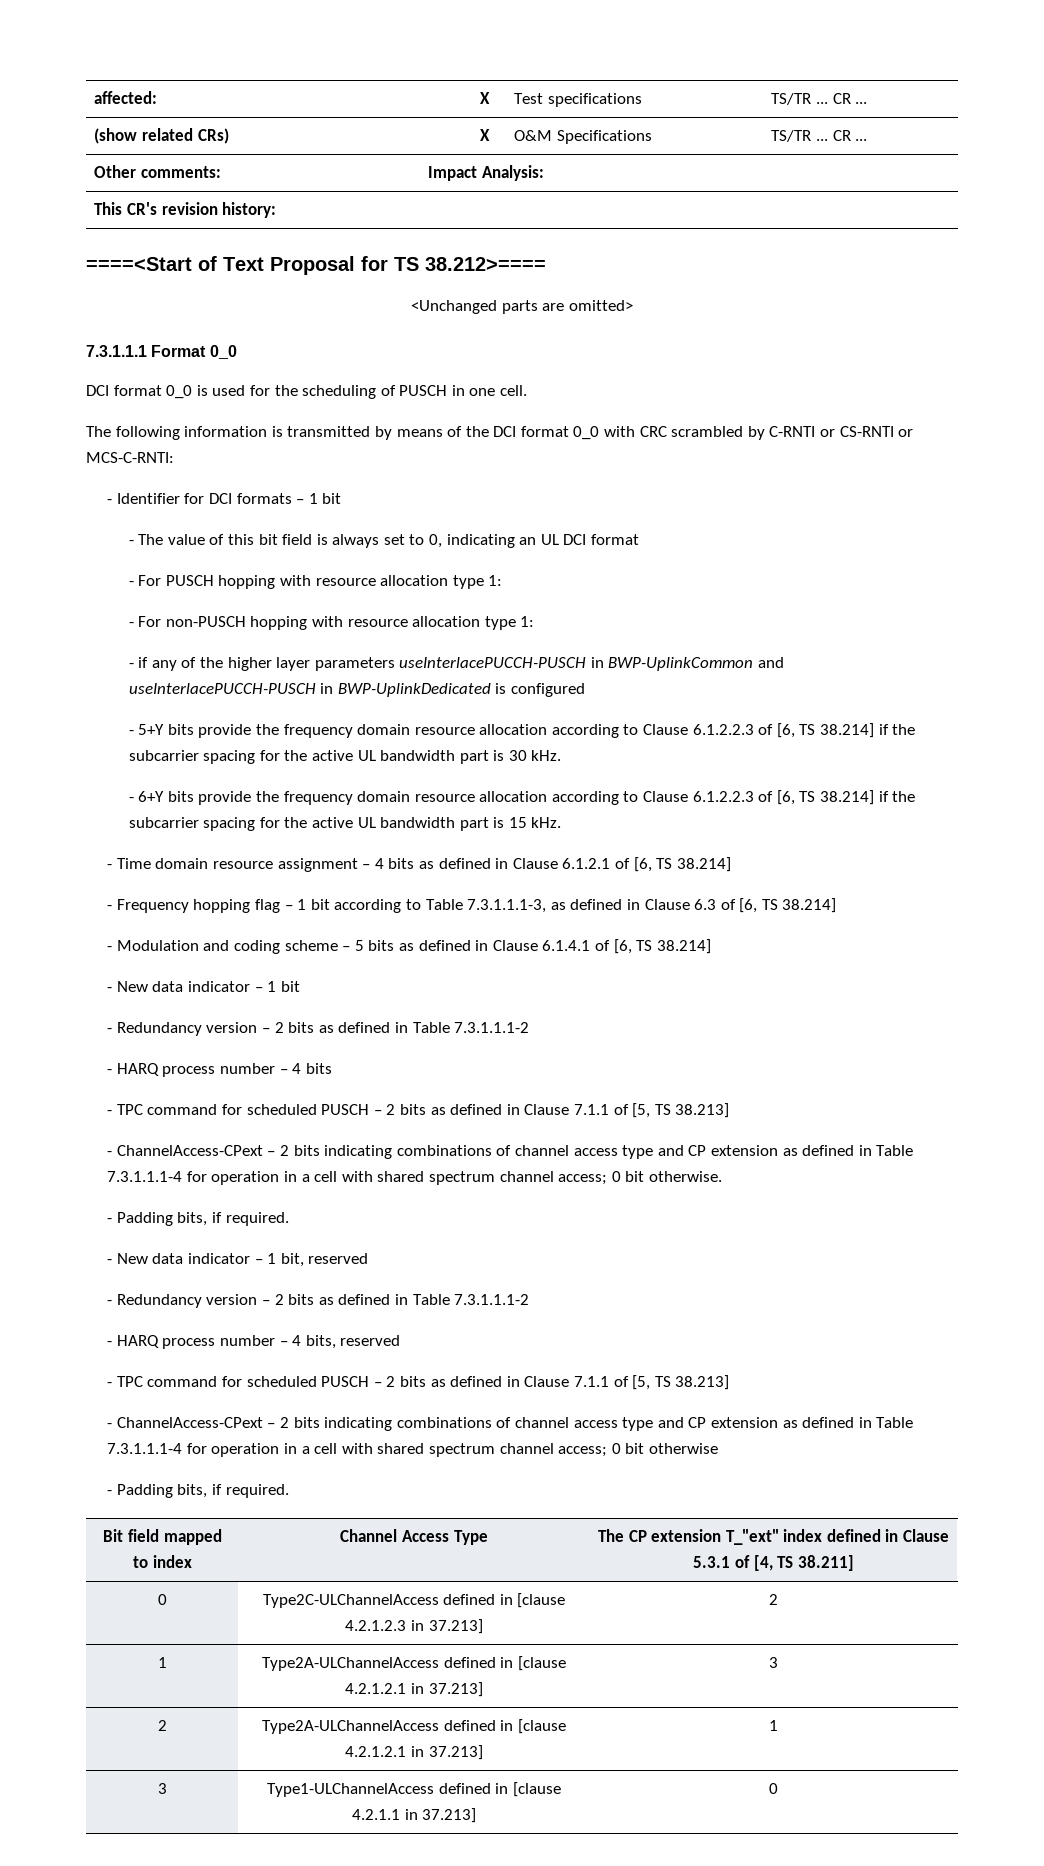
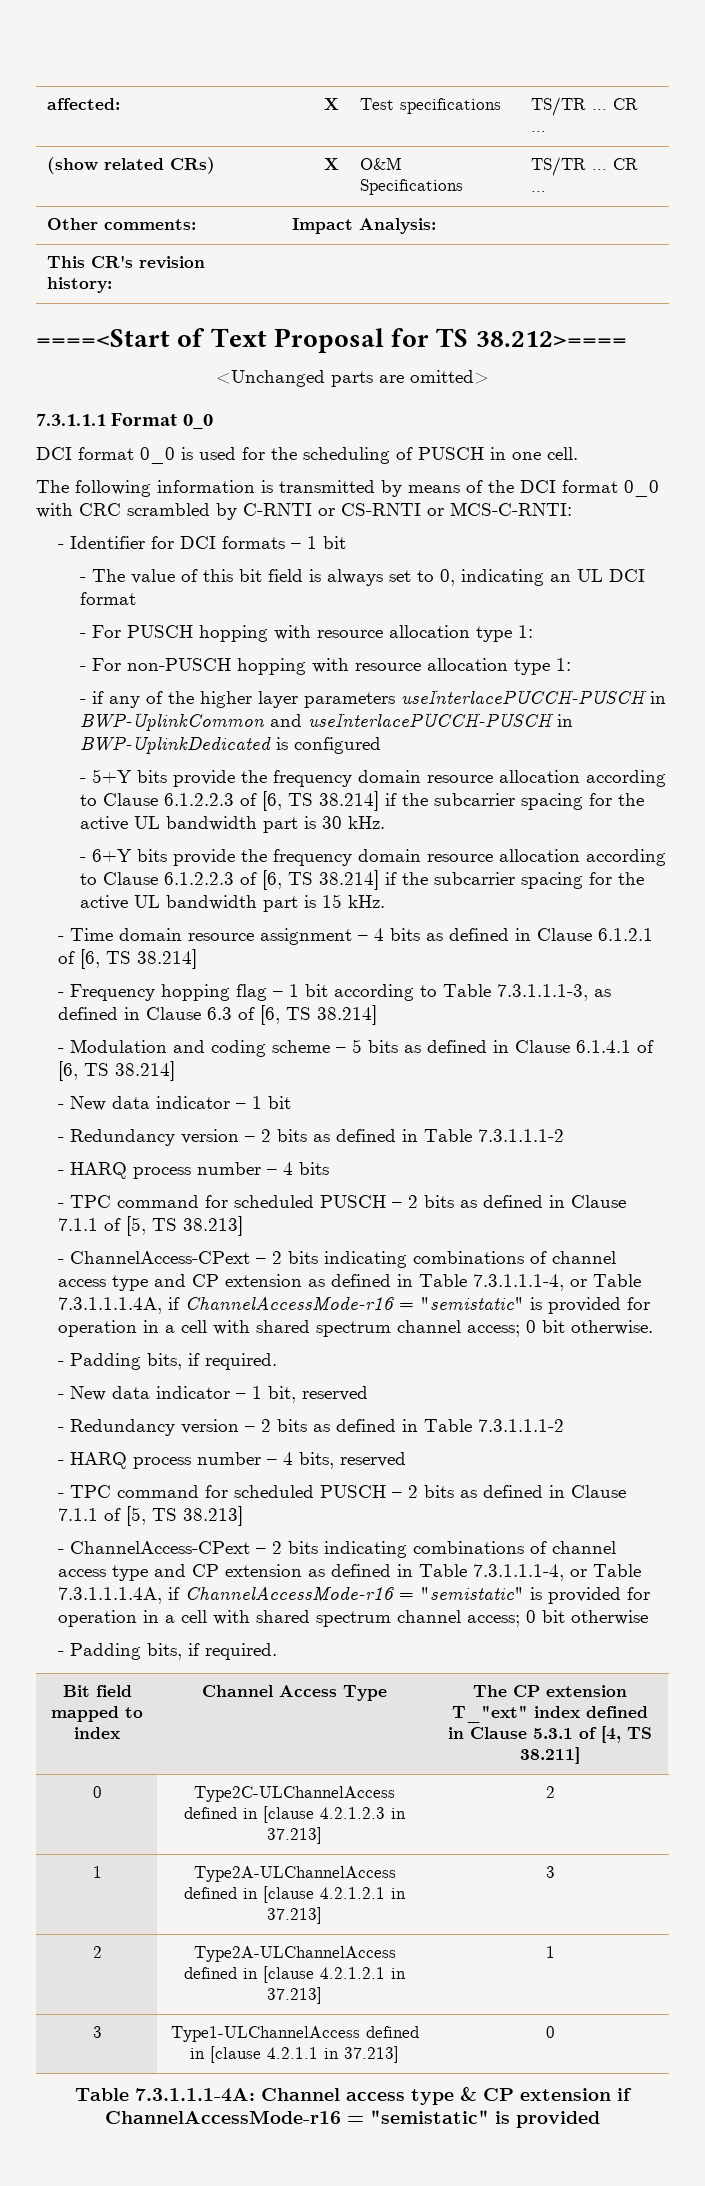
- - ChannelAccess-CPext – 2 bits indicating combinations of channel access type and CP extension as defined in Table 7.3.1.1.1-4 for operation in a cell with shared spectrum channel access; 0 bit otherwise.
+ - ChannelAccess-CPext – 2 bits indicating combinations of channel access type and CP extension as defined in Table 7.3.1.1.1-4, or Table 7.3.1.1.1.4A, if ChannelAccessMode-r16 = "semistatic" is provided for operation in a cell with shared spectrum channel access; 0 bit otherwise.
- - ChannelAccess-CPext – 2 bits indicating combinations of channel access type and CP extension as defined in Table 7.3.1.1.1-4 for operation in a cell with shared spectrum channel access; 0 bit otherwise
+ - ChannelAccess-CPext – 2 bits indicating combinations of channel access type and CP extension as defined in Table 7.3.1.1.1-4, or Table 7.3.1.1.1.4A, if ChannelAccessMode-r16 = "semistatic" is provided for operation in a cell with shared spectrum channel access; 0 bit otherwise
+ Table 7.3.1.1.1-4A: Channel access type & CP extension if ChannelAccessMode-r16 = "semistatic" is provided

